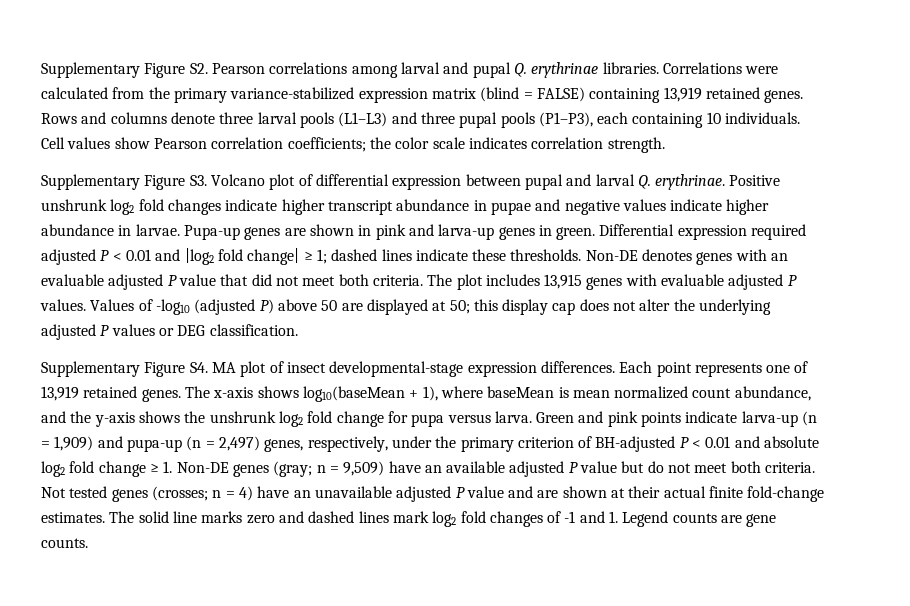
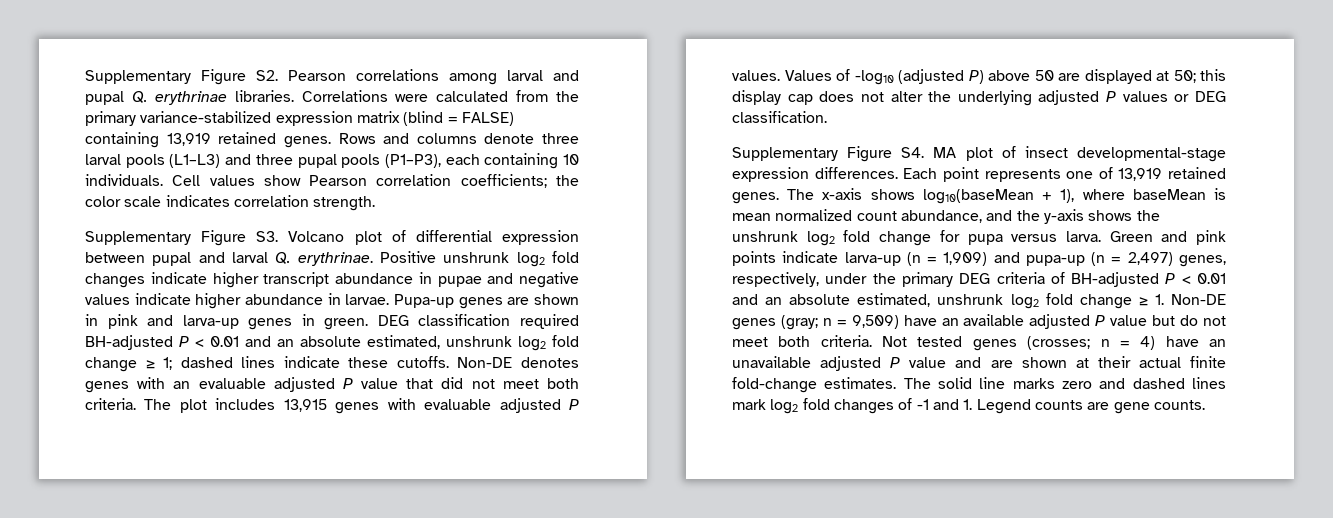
- Differential expression required adjusted P < 0.01 and |log2 fold change| ≥ 1; dashed lines indicate these thresholds.
+ DEG classification required BH-adjusted P < 0.01 and an absolute estimated, unshrunk log2 fold change ≥ 1; dashed lines indicate these cutoffs.
- Green and pink points indicate larva-up (n = 1,909) and pupa-up (n = 2,497) genes, respectively, under the primary criterion of BH-adjusted P < 0.01 and absolute log2 fold change ≥ 1. Non-DE genes (gray; n = 9,509) have an available adjusted P value but do not meet both criteria.
+ Green and pink points indicate larva-up (n = 1,909) and pupa-up (n = 2,497) genes, respectively, under the primary DEG criteria of BH-adjusted P < 0.01 and an absolute estimated, unshrunk log2 fold change ≥ 1. Non-DE genes (gray; n = 9,509) have an available adjusted P value but do not meet both criteria.

